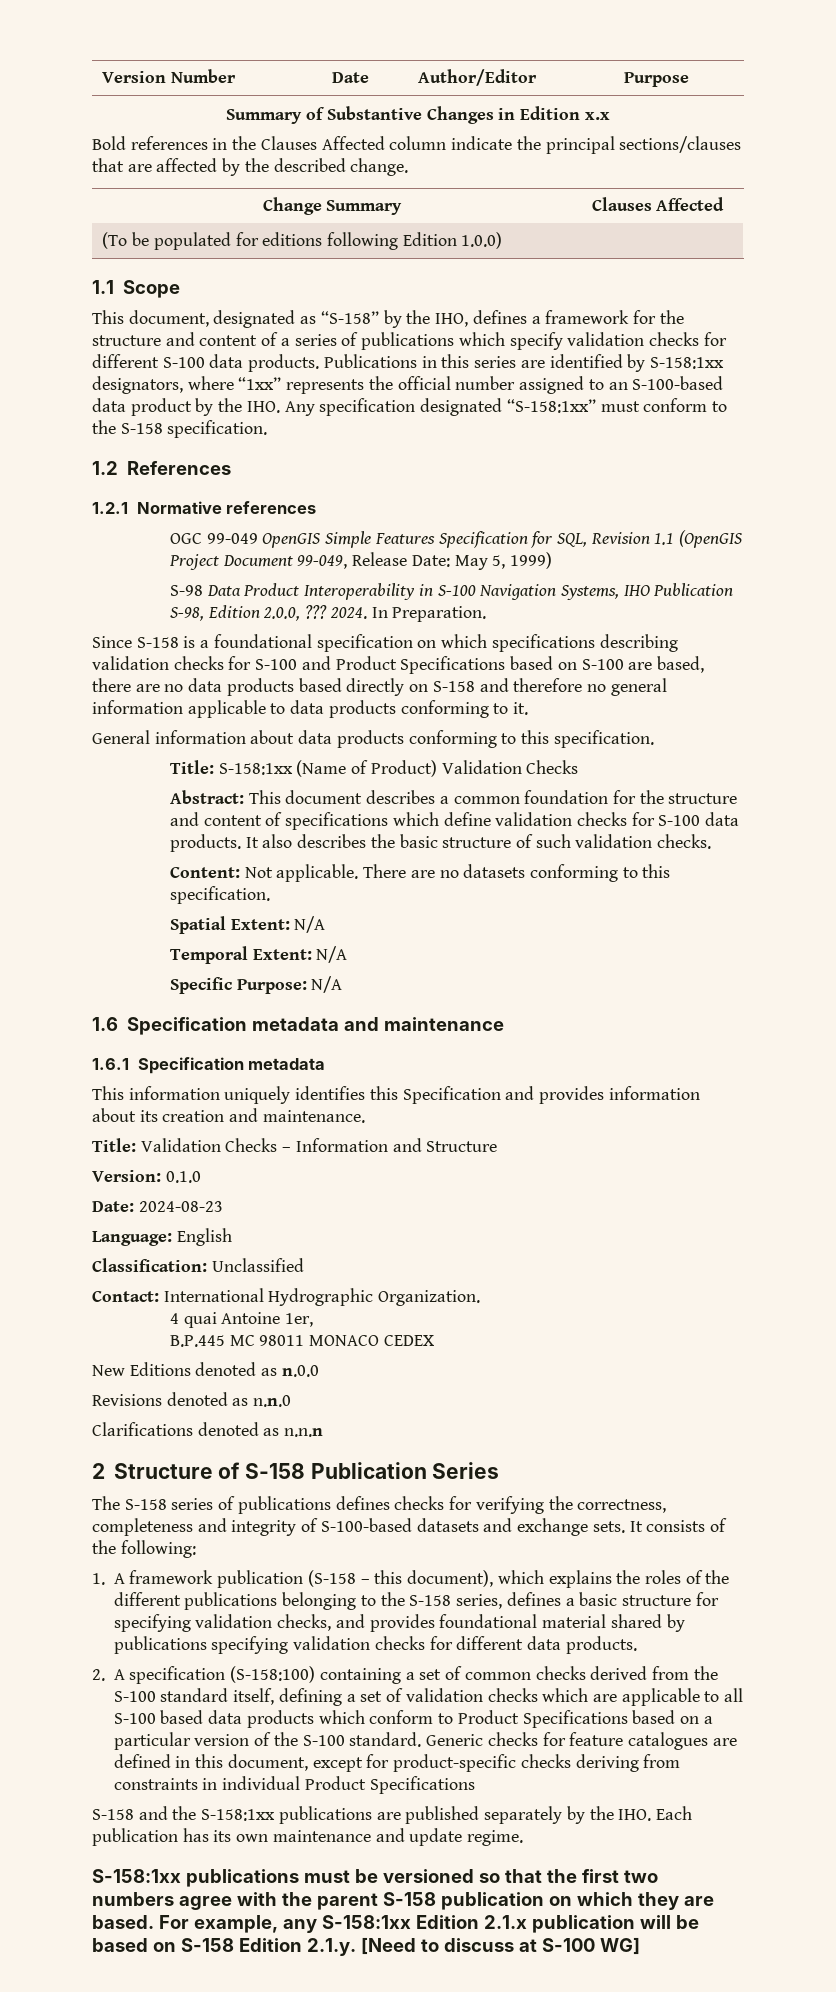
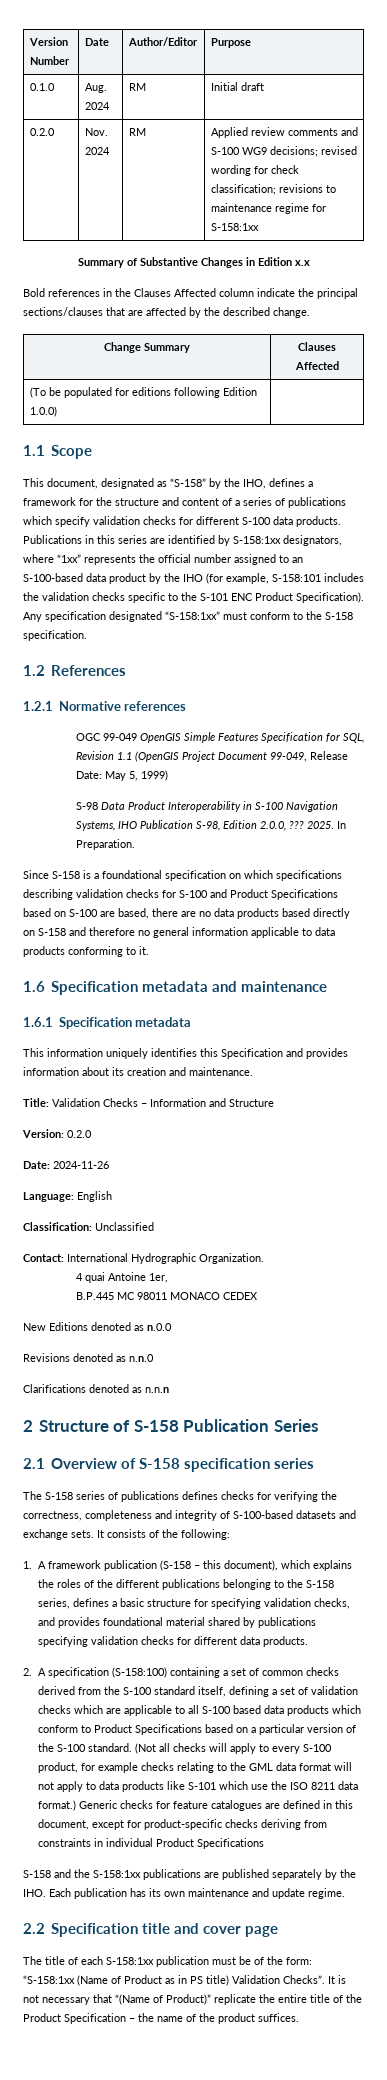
+ 0.1.0 | Aug. 2024 | RM | Initial draft
+ 0.2.0 | Nov. 2024 | RM | Applied review comments and S-100 WG9 decisions; revised wording for check classification; revisions to maintenance regime for S-158:1xx
- Publications in this series are identified by S-158:1xx designators, where “1xx” represents the official number assigned to an S-100-based data product by the IHO. Any specification designated “S-158:1xx” must conform to the S-158 specification.
+ Publications in this series are identified by S-158:1xx designators, where “1xx” represents the official number assigned to an S-100-based data product by the IHO (for example, S-158:101 includes the validation checks specific to the S-101 ENC Product Specification). Any specification designated “S-158:1xx” must conform to the S-158 specification.
- 2024.
+ 2025.
- General information about data products conforming to this specification.
- Title: S-158:1xx (Name of Product) Validation Checks
- Abstract: This document describes a common foundation for the structure and content of specifications which define validation checks for S-100 data products. It also describes the basic structure of such validation checks.
- Content: Not applicable. There are no datasets conforming to this specification.
- Spatial Extent: N/A
- Temporal Extent: N/A
- Specific Purpose: N/A
- Version: 0.1.0
- Date: 2024-08-23
+ Version: 0.2.0
+ Date: 2024-11-26
+ 2.1 Overview of S-158 specification series
+ (Not all checks will apply to every S-100 product, for example checks relating to the GML data format will not apply to data products like S-101 which use the ISO 8211 data format.)
- S-158:1xx publications must be versioned so that the first two numbers agree with the parent S-158 publication on which they are based. For example, any S-158:1xx Edition 2.1.x publication will be based on S-158 Edition 2.1.y. [Need to discuss at S-100 WG]
+ 2.2 Specification title and cover page
+ The title of each S-158:1xx publication must be of the form: “S-158:1xx (Name of Product as in PS title) Validation Checks”. It is not necessary that “(Name of Product)” replicate the entire title of the Product Specification – the name of the product suffices.

